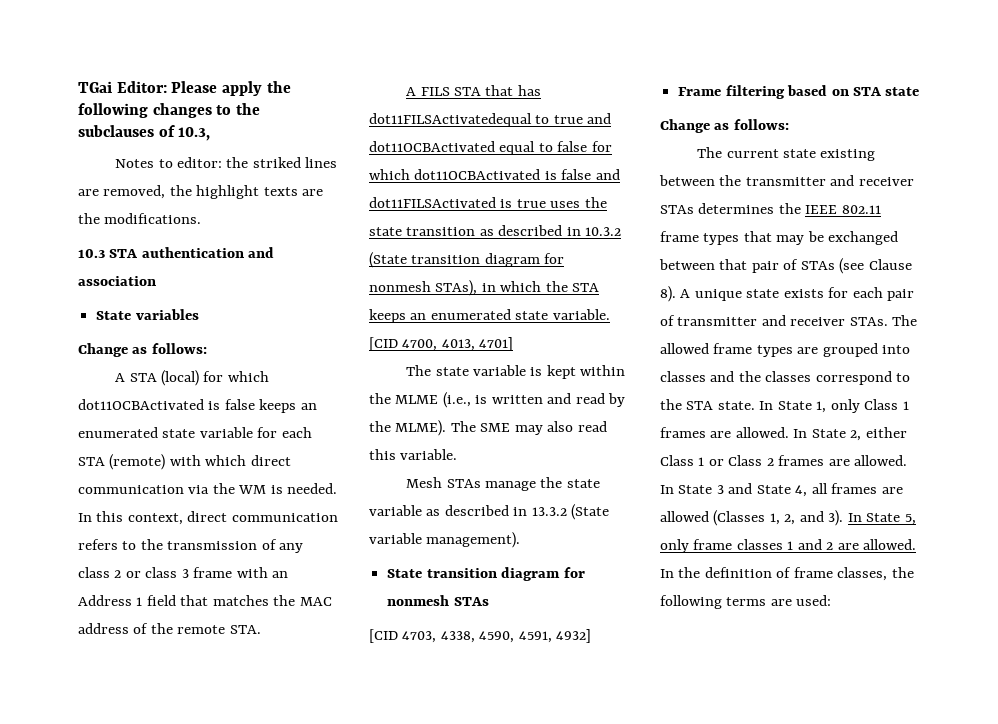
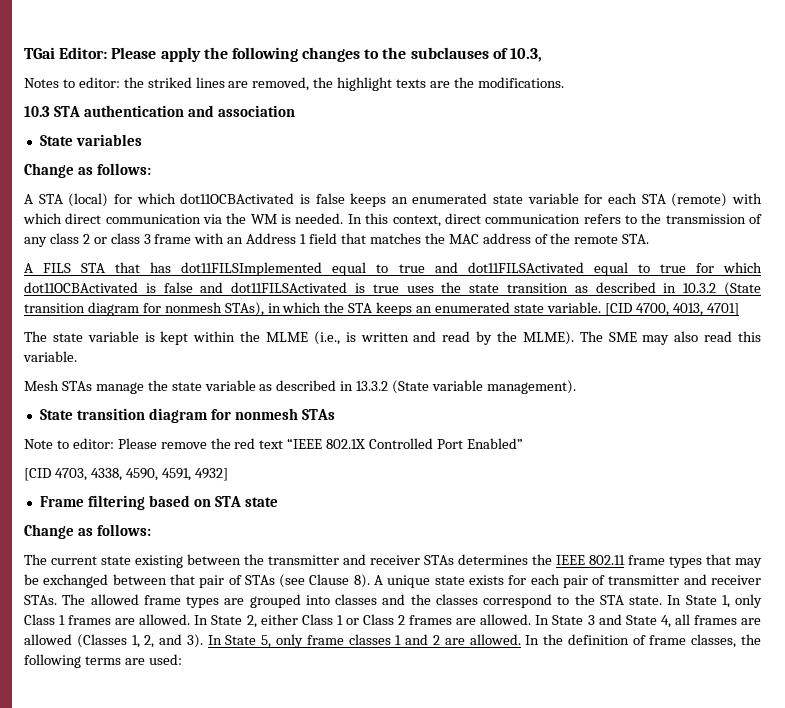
- A FILS STA that has dot11FILSActivatedequal to true and dot11OCBActivated equal to false for which dot11OCBActivated is false and dot11FILSActivated is true uses the state transition as described in 10.3.2 (State transition diagram for nonmesh STAs), in which the STA keeps an enumerated state variable.
+ A FILS STA that has dot11FILSImplemented equal to true and dot11FILSActivated equal to true for which dot11OCBActivated is false and dot11FILSActivated is true uses the state transition as described in 10.3.2 (State transition diagram for nonmesh STAs), in which the STA keeps an enumerated state variable.
+ Note to editor: Please remove the red text “IEEE 802.1X Controlled Port Enabled”

